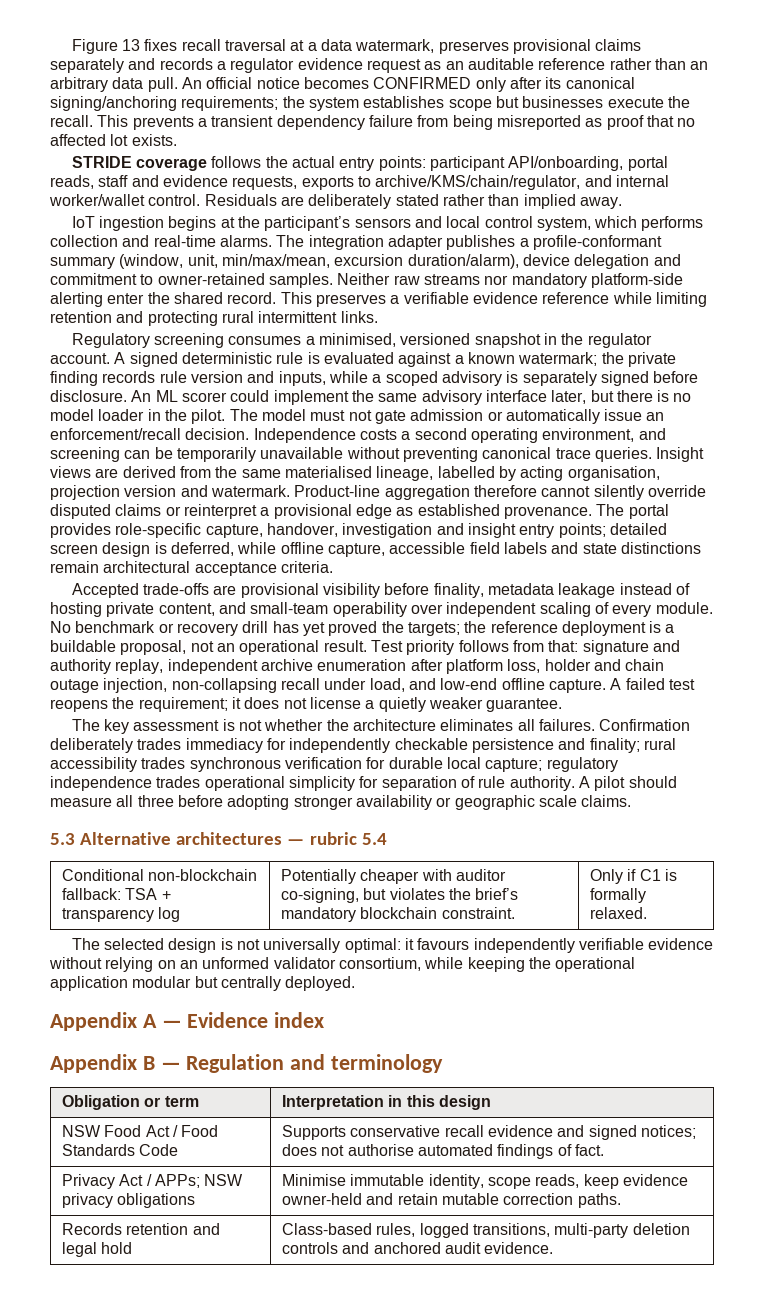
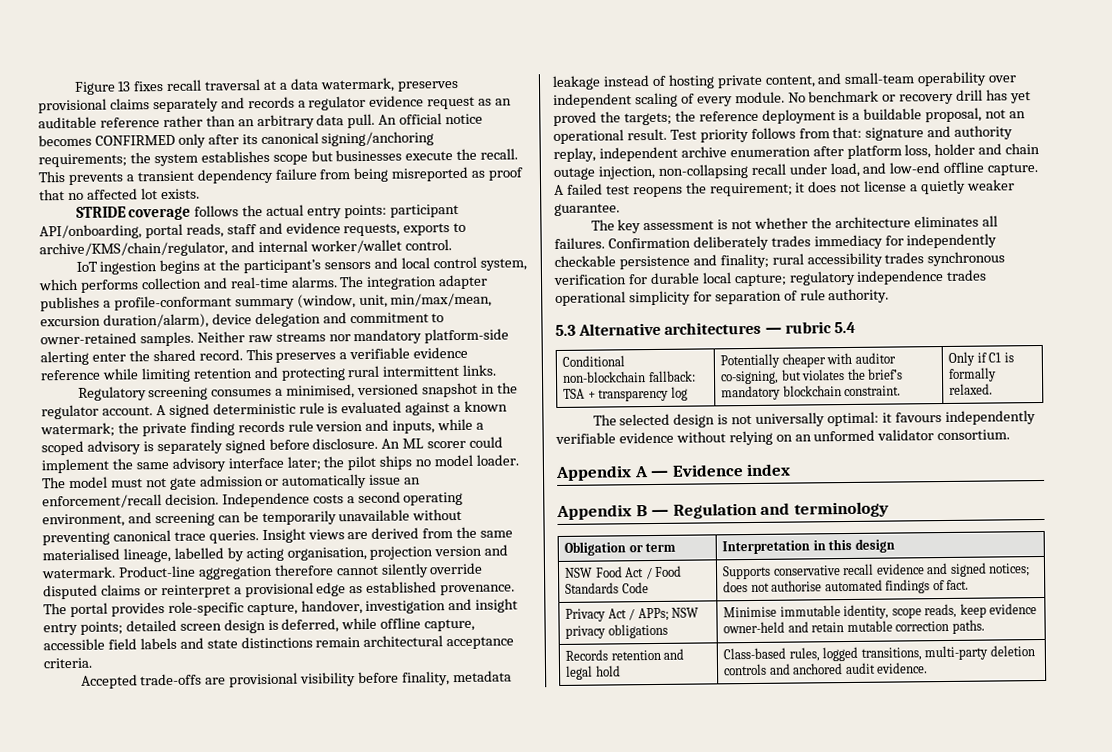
- Residuals are deliberately stated rather than implied away.
- An ML scorer could implement the same advisory interface later, but there is no model loader in the pilot.
+ An ML scorer could implement the same advisory interface later; the pilot ships no model loader.
- A pilot should measure all three before adopting stronger availability or geographic scale claims.
- The selected design is not universally optimal: it favours independently verifiable evidence without relying on an unformed validator consortium, while keeping the operational application modular but centrally deployed.
+ The selected design is not universally optimal: it favours independently verifiable evidence without relying on an unformed validator consortium.

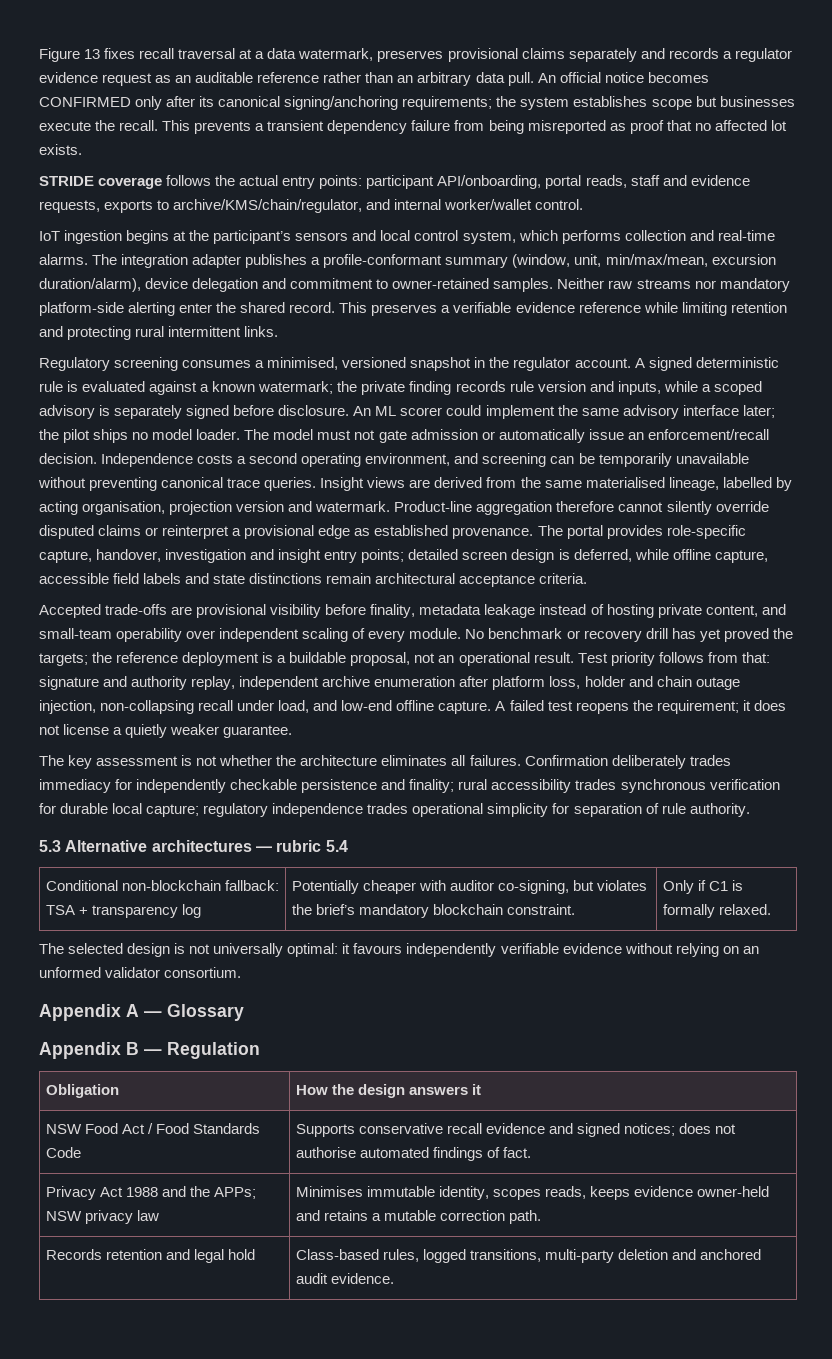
- Appendix A — Evidence index
+ Appendix A — Glossary
- Appendix B — Regulation and terminology
+ Appendix B — Regulation
- Obligation or term | Interpretation in this design
+ Obligation | How the design answers it
- Privacy Act / APPs; NSW privacy obligations | Minimise immutable identity, scope reads, keep evidence owner-held and retain mutable correction paths.
+ Privacy Act 1988 and the APPs; NSW privacy law | Minimises immutable identity, scopes reads, keeps evidence owner-held and retains a mutable correction path.
- Records retention and legal hold | Class-based rules, logged transitions, multi-party deletion controls and anchored audit evidence.
+ Records retention and legal hold | Class-based rules, logged transitions, multi-party deletion and anchored audit evidence.

